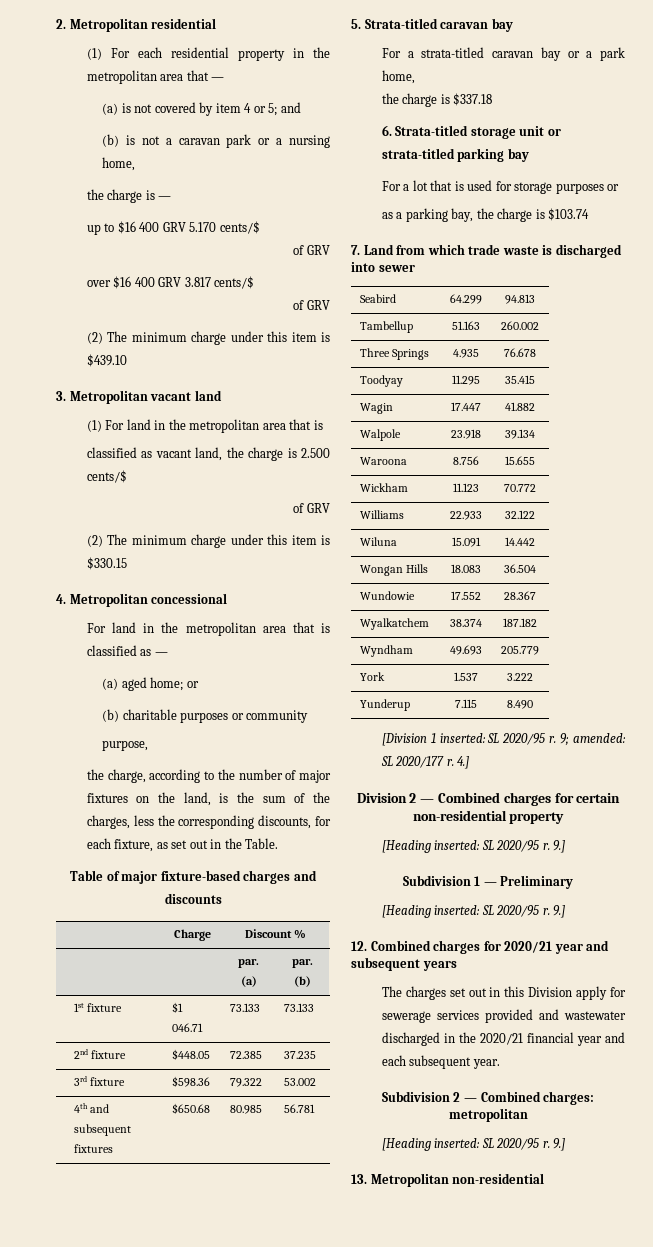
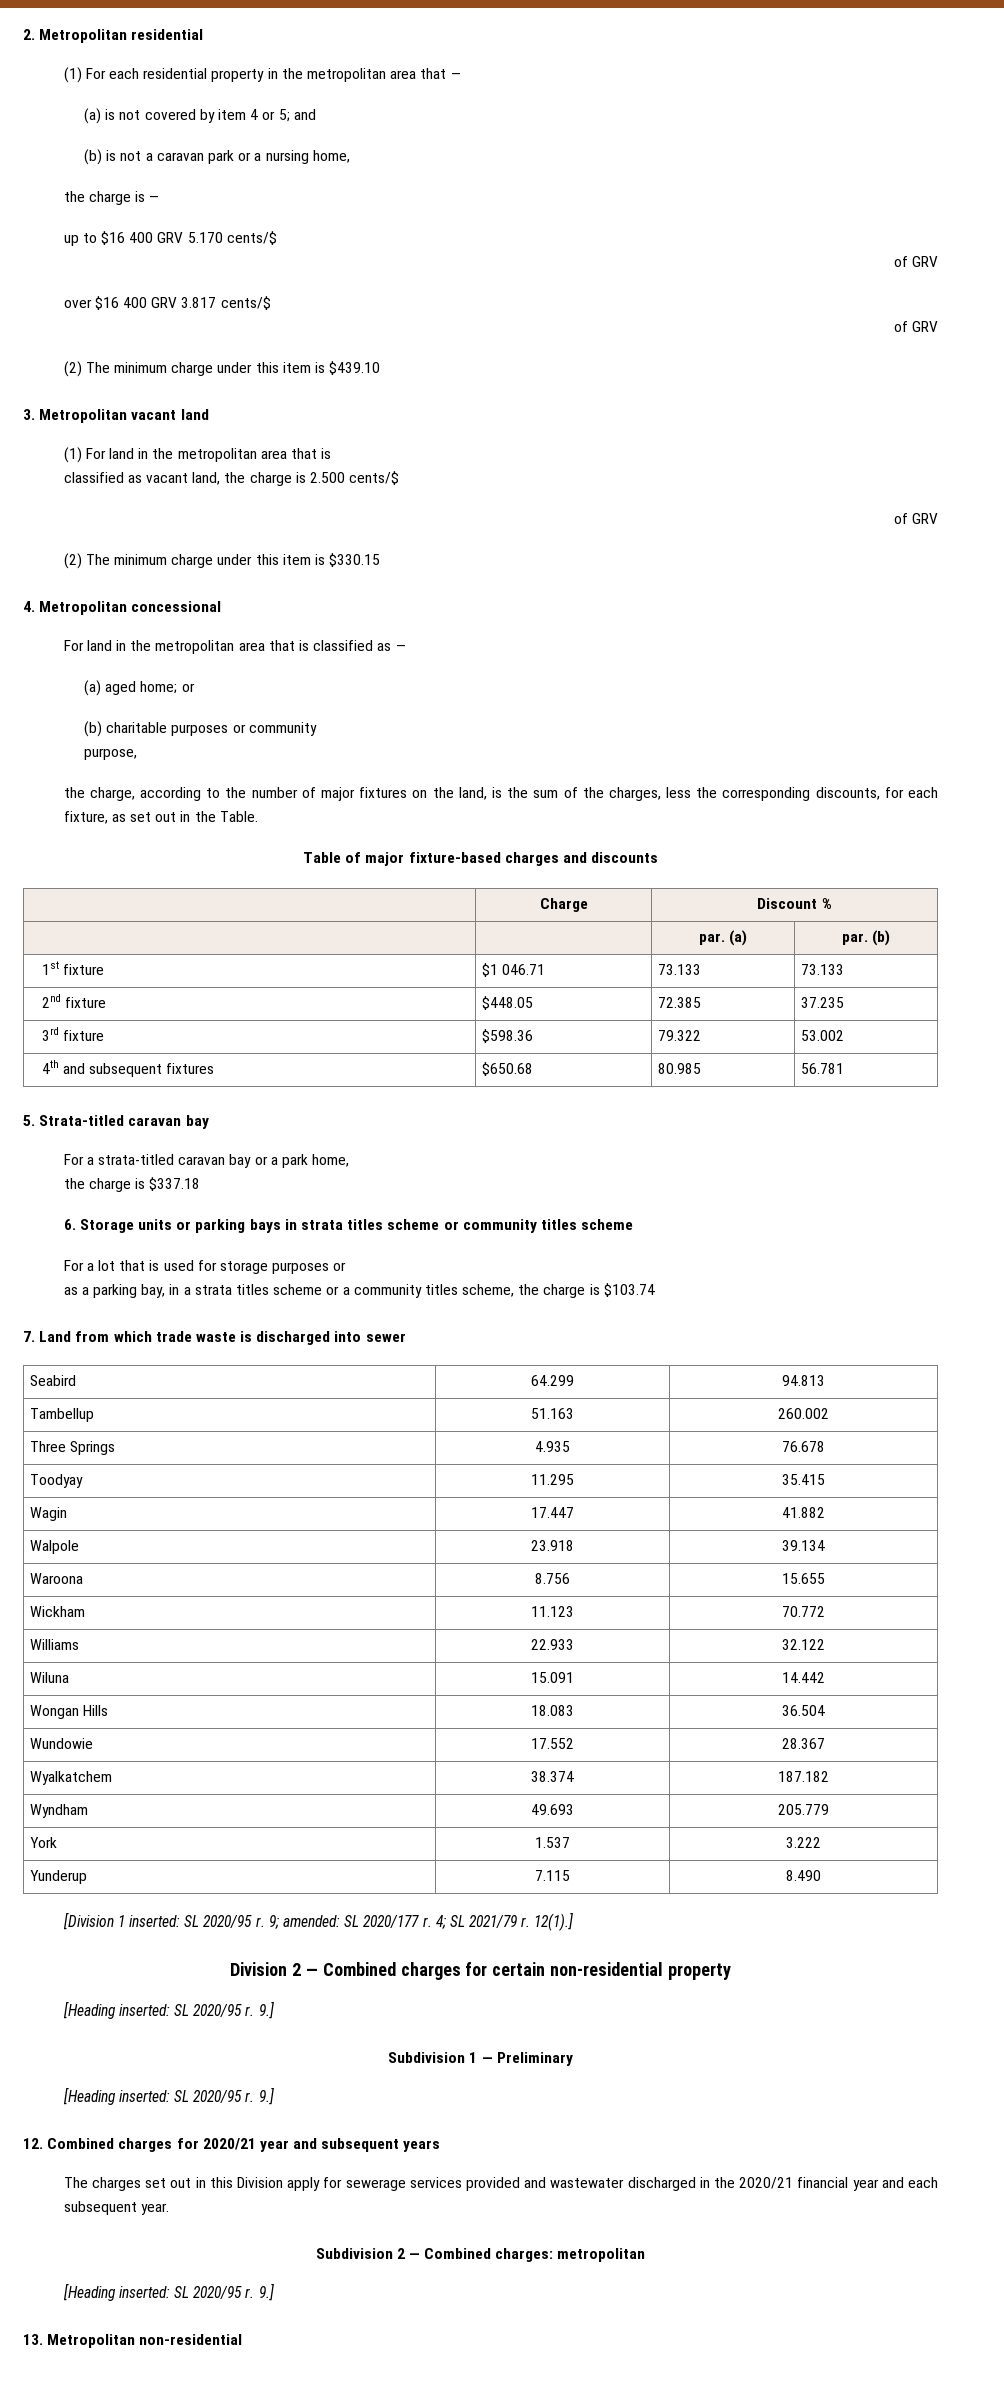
- 6. Strata-titled storage unit or strata-titled parking bay
+ 6. Storage units or parking bays in strata titles scheme or community titles scheme
- as a parking bay, the charge is $103.74
+ as a parking bay, in a strata titles scheme or a community titles scheme, the charge is $103.74
- 4.]
+ 4; SL 2021/79 r. 12(1).]

